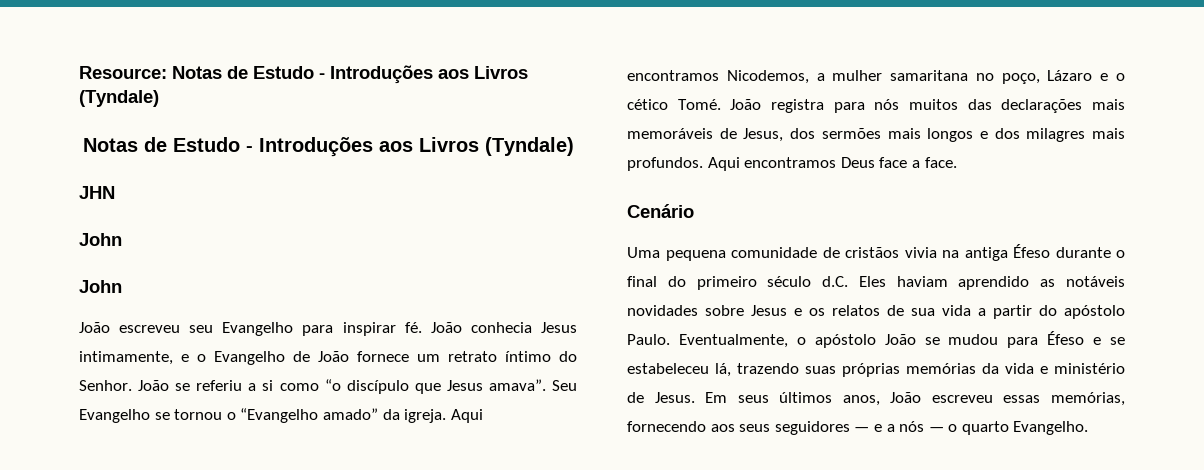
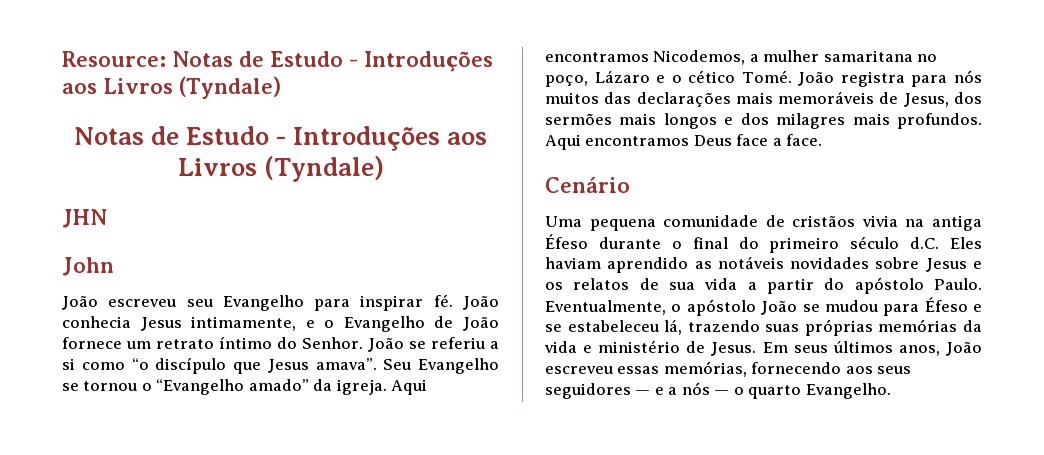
  JHN
- John

